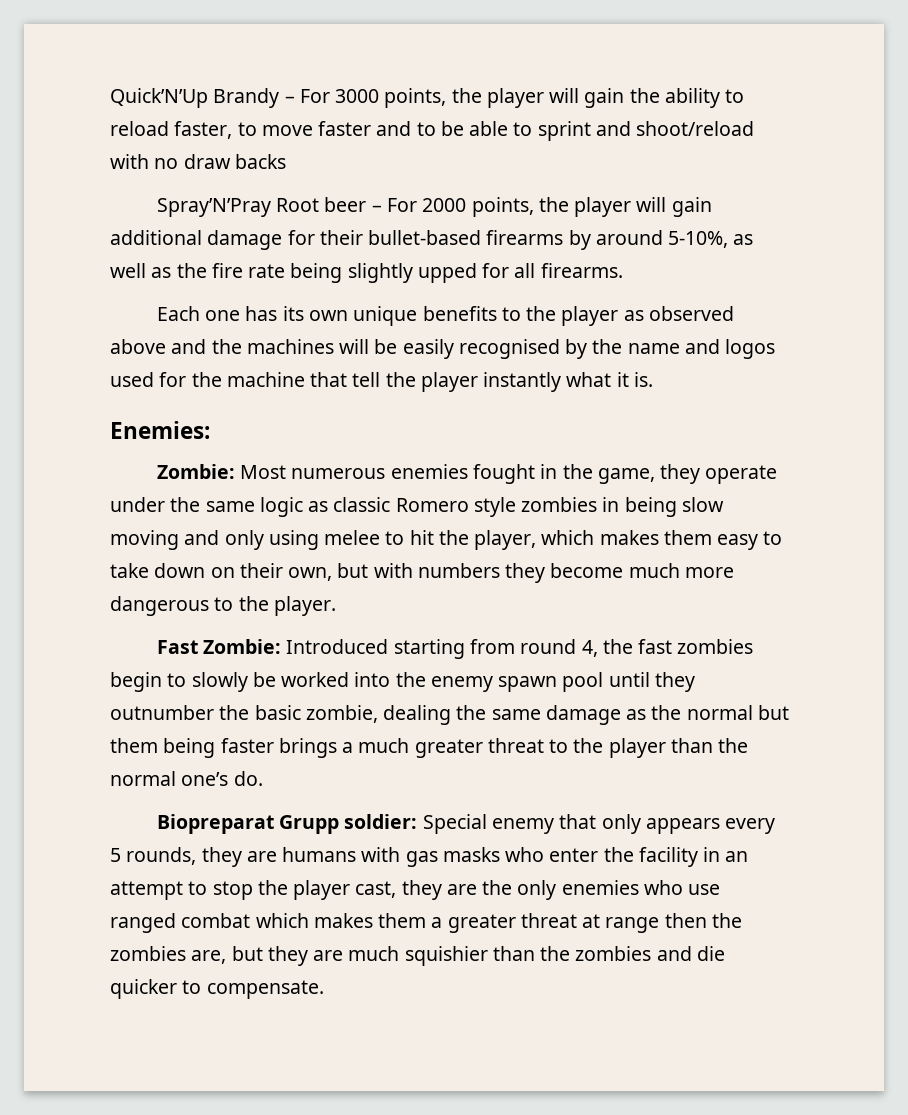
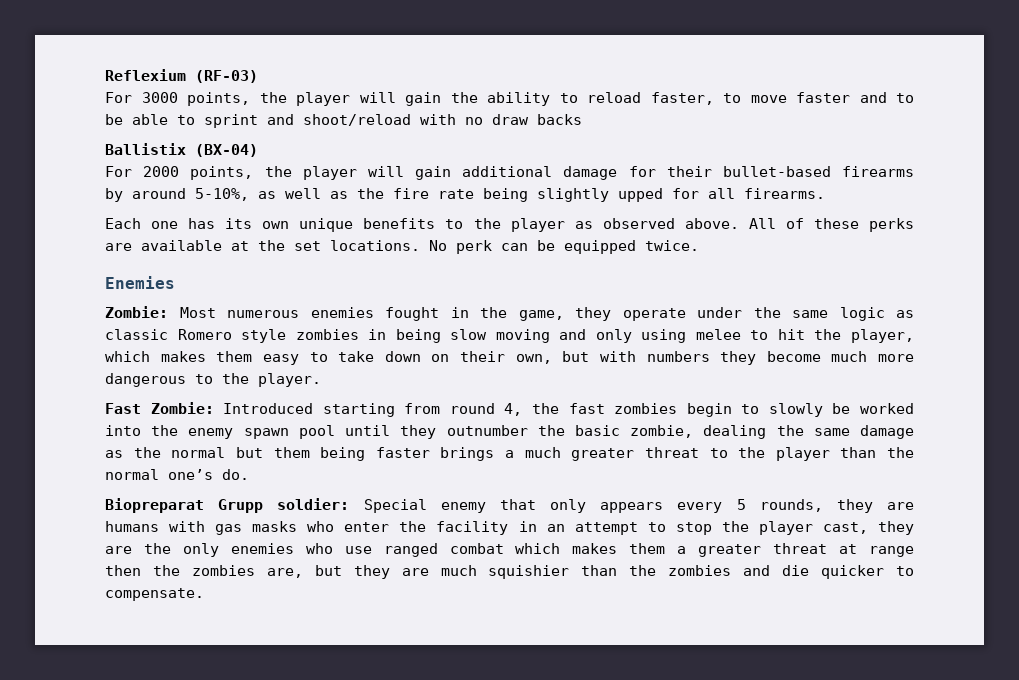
- Quick’N’Up Brandy – For 3000 points, the player will gain the ability to reload faster, to move faster and to be able to sprint and shoot/reload with no draw backs
+ Reflexium (RF-03)
+ For 3000 points, the player will gain the ability to reload faster, to move faster and to be able to sprint and shoot/reload with no draw backs
- Spray’N’Pray Root beer – For 2000 points, the player will gain additional damage for their bullet-based firearms by around 5-10%, as well as the fire rate being slightly upped for all firearms.
+ Ballistix (BX-04)
+ For 2000 points, the player will gain additional damage for their bullet-based firearms by around 5-10%, as well as the fire rate being slightly upped for all firearms.
- Each one has its own unique benefits to the player as observed above and the machines will be easily recognised by the name and logos used for the machine that tell the player instantly what it is.
- Enemies:
+ Each one has its own unique benefits to the player as observed above. All of these perks are available at the set locations. No perk can be equipped twice.
+ Enemies

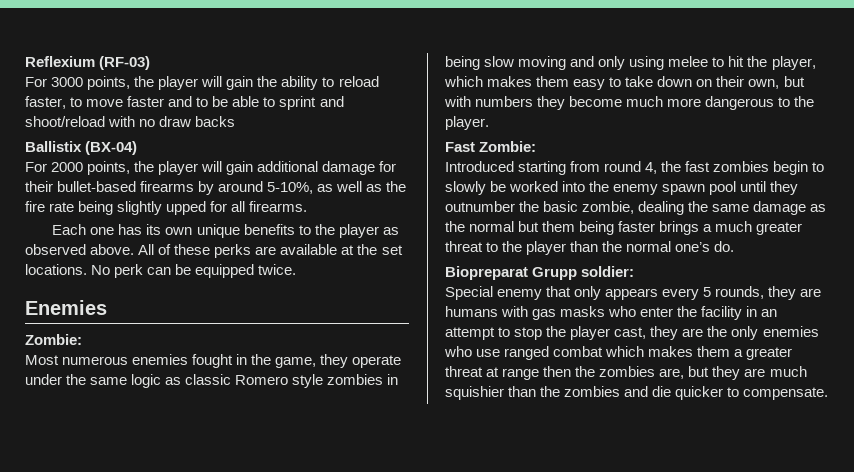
  Enemies
- Zombie: Most numerous enemies fought in the game, they operate under the same logic as classic Romero style zombies in being slow moving and only using melee to hit the player, which makes them easy to take down on their own, but with numbers they become much more dangerous to the player.
+ Zombie:
+ Most numerous enemies fought in the game, they operate under the same logic as classic Romero style zombies in being slow moving and only using melee to hit the player, which makes them easy to take down on their own, but with numbers they become much more dangerous to the player.
- Fast Zombie: Introduced starting from round 4, the fast zombies begin to slowly be worked into the enemy spawn pool until they outnumber the basic zombie, dealing the same damage as the normal but them being faster brings a much greater threat to the player than the normal one’s do.
+ Fast Zombie:
+ Introduced starting from round 4, the fast zombies begin to slowly be worked into the enemy spawn pool until they outnumber the basic zombie, dealing the same damage as the normal but them being faster brings a much greater threat to the player than the normal one’s do.
- Biopreparat Grupp soldier: Special enemy that only appears every 5 rounds, they are humans with gas masks who enter the facility in an attempt to stop the player cast, they are the only enemies who use ranged combat which makes them a greater threat at range then the zombies are, but they are much squishier than the zombies and die quicker to compensate.
+ Biopreparat Grupp soldier:
+ Special enemy that only appears every 5 rounds, they are humans with gas masks who enter the facility in an attempt to stop the player cast, they are the only enemies who use ranged combat which makes them a greater threat at range then the zombies are, but they are much squishier than the zombies and die quicker to compensate.

